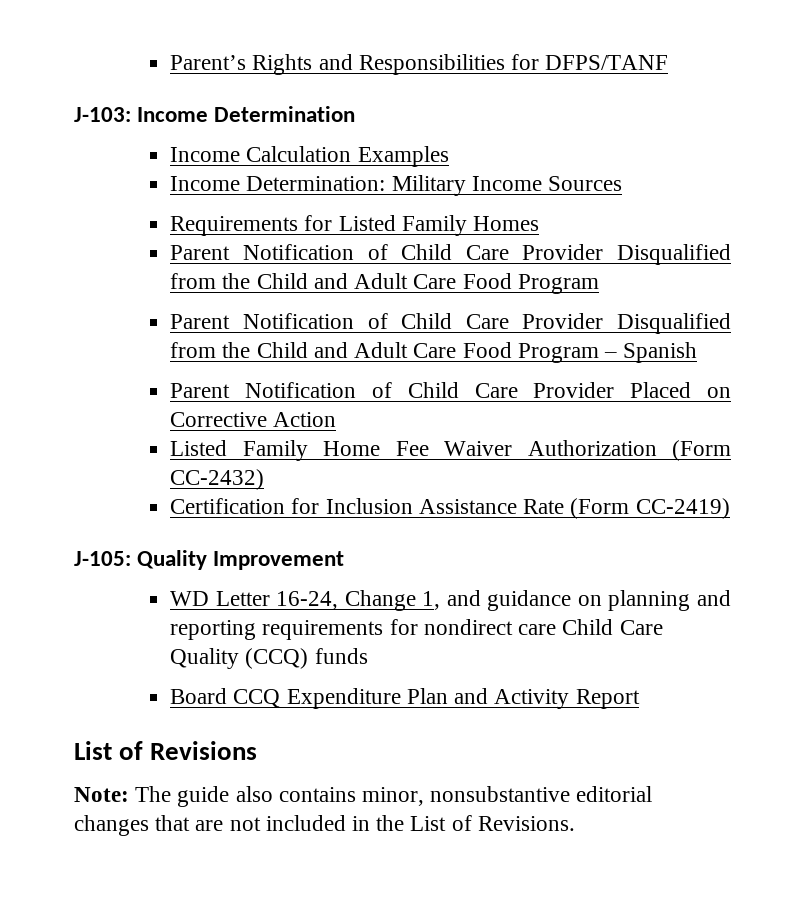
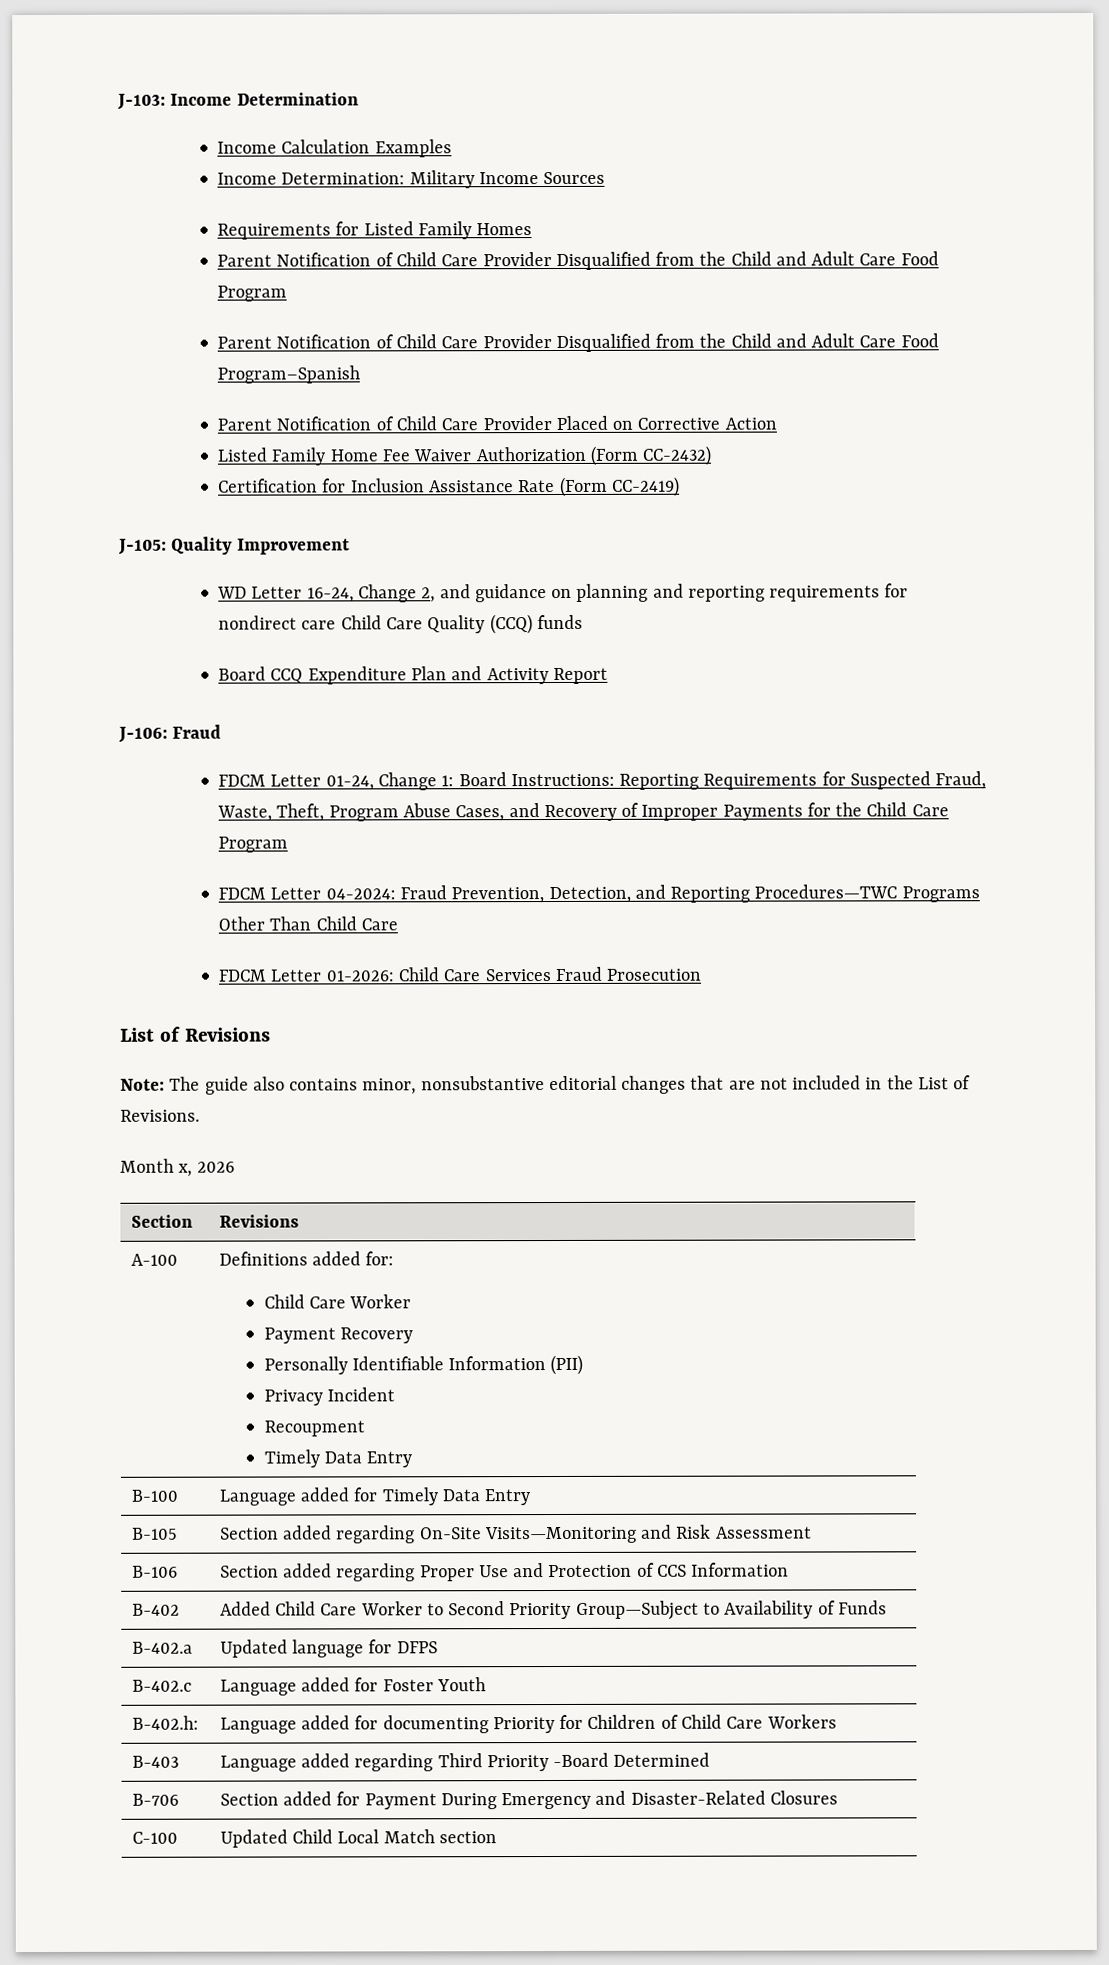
- Parent’s Rights and Responsibilities for DFPS/TANF
- Parent Notification of Child Care Provider Disqualified from the Child and Adult Care Food Program – Spanish
+ Parent Notification of Child Care Provider Disqualified from the Child and Adult Care Food Program–Spanish
- WD Letter 16-24, Change 1, and guidance on planning and reporting requirements for nondirect care Child Care Quality (CCQ) funds
+ WD Letter 16-24, Change 2, and guidance on planning and reporting requirements for nondirect care Child Care Quality (CCQ) funds
+ J-106: Fraud
+ FDCM Letter 01-24, Change 1: Board Instructions: Reporting Requirements for Suspected Fraud, Waste, Theft, Program Abuse Cases, and Recovery of Improper Payments for the Child Care Program
+ FDCM Letter 04-2024: Fraud Prevention, Detection, and Reporting Procedures—TWC Programs Other Than Child Care
+ FDCM Letter 01-2026: Child Care Services Fraud Prosecution
+ Month x, 2026
+ Section | Revisions
+ A-100 | Definitions added for:
+ Child Care Worker
+ Payment Recovery
+ Personally Identifiable Information (PII)
+ Privacy Incident
+ Recoupment
+ Timely Data Entry
+ B-100 | Language added for Timely Data Entry
+ B-105 | Section added regarding On-Site Visits—Monitoring and Risk Assessment
+ B-106 | Section added regarding Proper Use and Protection of CCS Information
+ B-402 | Added Child Care Worker to Second Priority Group—Subject to Availability of Funds
+ B-402.a | Updated language for DFPS
+ B-402.c | Language added for Foster Youth
+ B-402.h: | Language added for documenting Priority for Children of Child Care Workers
+ B-403 | Language added regarding Third Priority -Board Determined
+ B-706 | Section added for Payment During Emergency and Disaster-Related Closures
+ C-100 | Updated Child Local Match section

